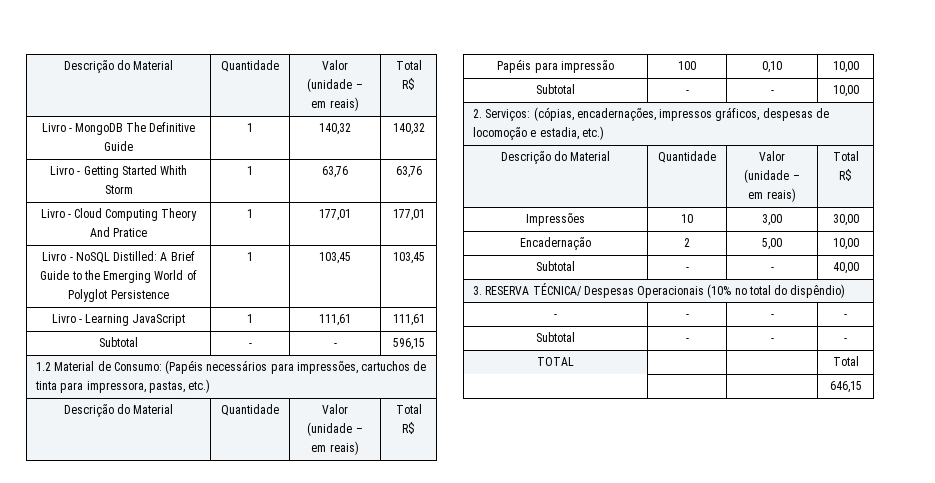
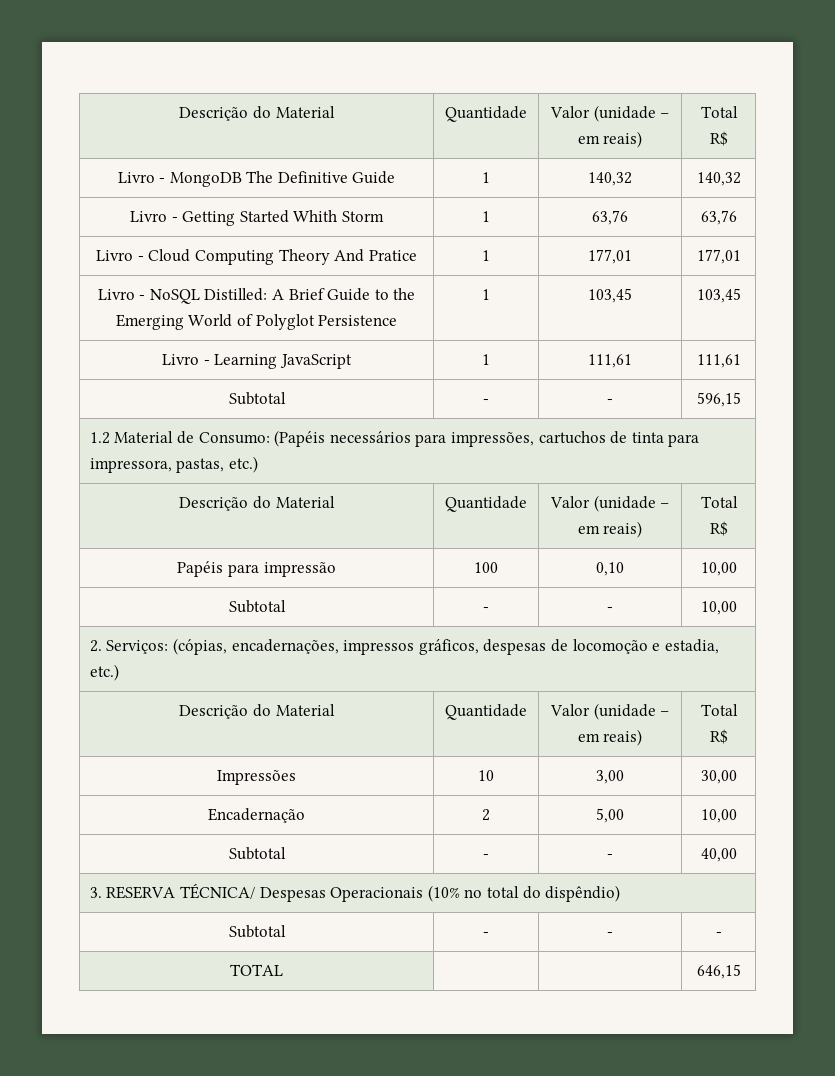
- - | - | - | -
- TOTAL | | | Total
- | | | 646,15
+ TOTAL | | | 646,15

